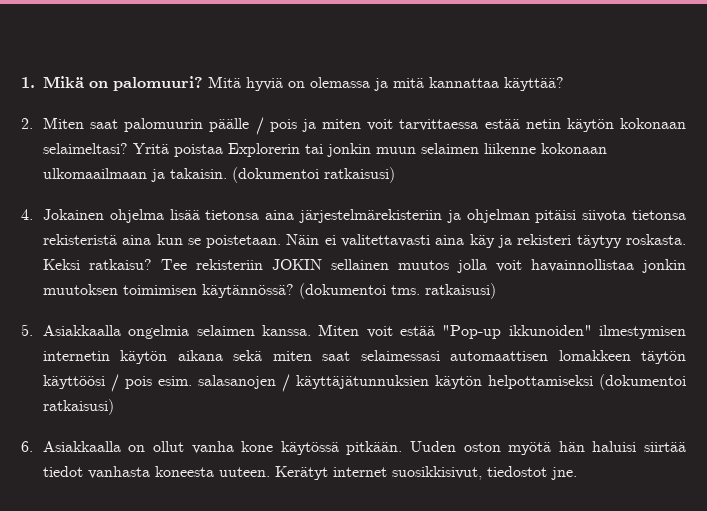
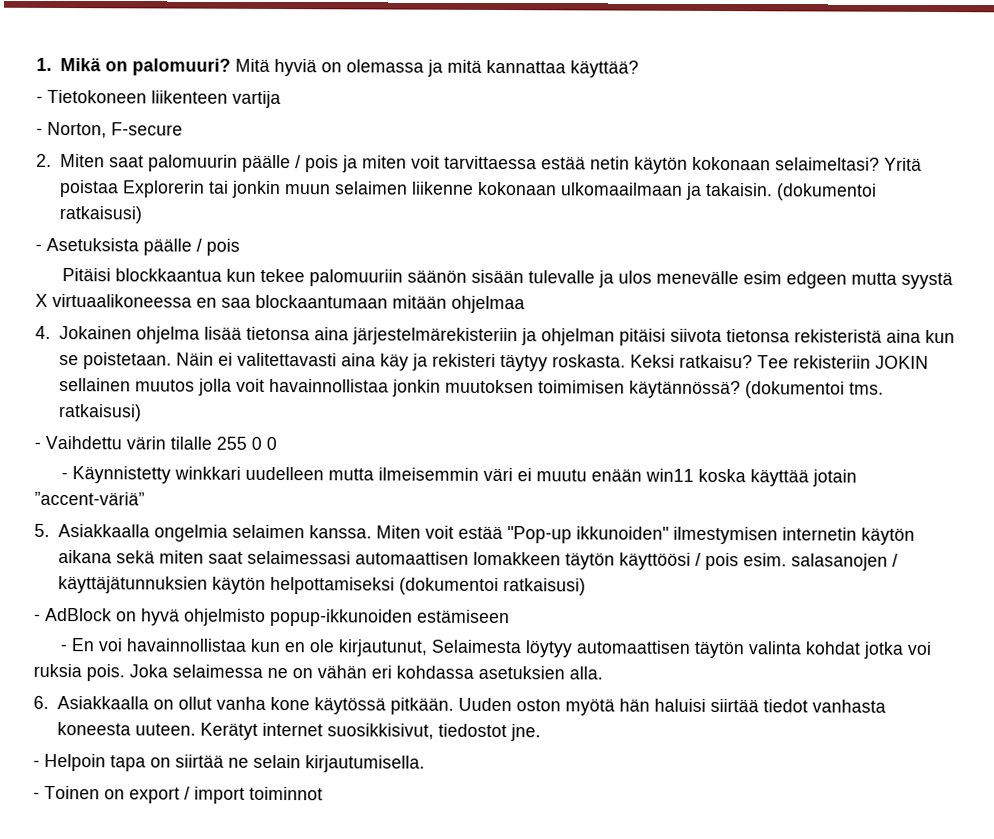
+ - Tietokoneen liikenteen vartija
+ - Norton, F-secure
+ - Asetuksista päälle / pois
+ Pitäisi blockkaantua kun tekee palomuuriin säänön sisään tulevalle ja ulos menevälle esim edgeen mutta syystä X virtuaalikoneessa en saa blockaantumaan mitään ohjelmaa
+ - Vaihdettu värin tilalle 255 0 0
+ - Käynnistetty winkkari uudelleen mutta ilmeisemmin väri ei muutu enään win11 koska käyttää jotain ”accent-väriä”
+ - AdBlock on hyvä ohjelmisto popup-ikkunoiden estämiseen
+ - En voi havainnollistaa kun en ole kirjautunut, Selaimesta löytyy automaattisen täytön valinta kohdat jotka voi ruksia pois. Joka selaimessa ne on vähän eri kohdassa asetuksien alla.
+ - Helpoin tapa on siirtää ne selain kirjautumisella.
+ - Toinen on export / import toiminnot

